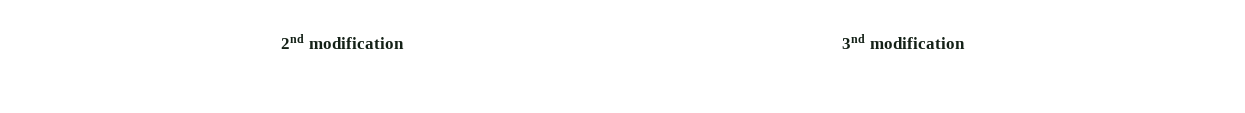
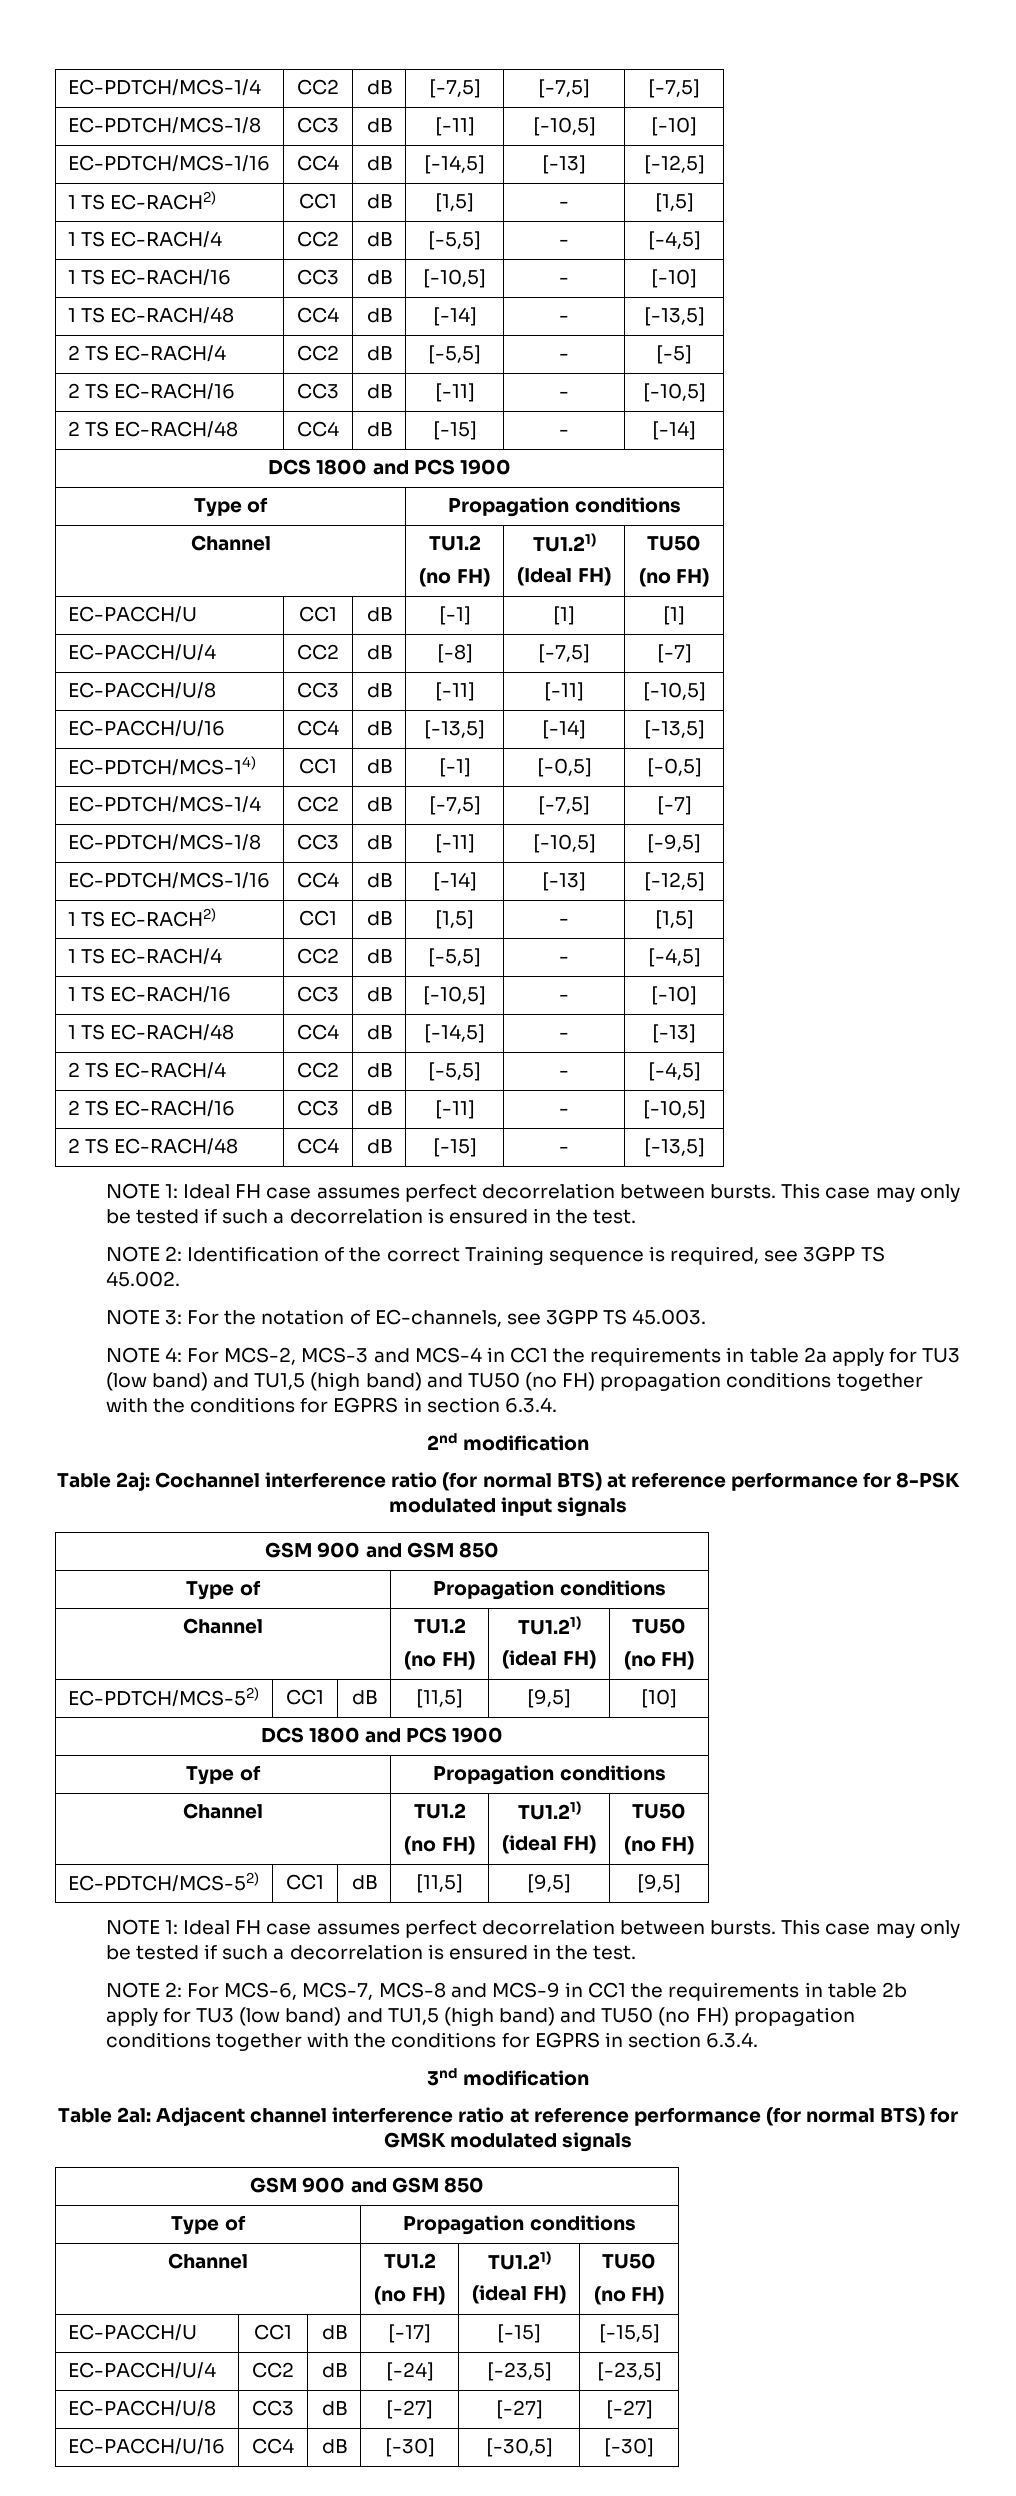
+ EC-PDTCH/MCS-1/4 | CC2 | dB | [-7,5] | [-7,5] | [-7,5]
+ EC-PDTCH/MCS-1/8 | CC3 | dB | [-11] | [-10,5] | [-10]
+ EC-PDTCH/MCS-1/16 | CC4 | dB | [-14,5] | [-13] | [-12,5]
+ 1 TS EC-RACH2) | CC1 | dB | [1,5] | - | [1,5]
+ 1 TS EC-RACH/4 | CC2 | dB | [-5,5] | - | [-4,5]
+ 1 TS EC-RACH/16 | CC3 | dB | [-10,5] | - | [-10]
+ 1 TS EC-RACH/48 | CC4 | dB | [-14] | - | [-13,5]
+ 2 TS EC-RACH/4 | CC2 | dB | [-5,5] | - | [-5]
+ 2 TS EC-RACH/16 | CC3 | dB | [-11] | - | [-10,5]
+ 2 TS EC-RACH/48 | CC4 | dB | [-15] | - | [-14]
+ DCS 1800 and PCS 1900
+ Type of | Propagation conditions
+ Channel | TU1.2
+ (no FH) | TU1.21)
+ (Ideal FH) | TU50
+ (no FH)
+ EC-PACCH/U | CC1 | dB | [-1] | [1] | [1]
+ EC-PACCH/U/4 | CC2 | dB | [-8] | [-7,5] | [-7]
+ EC-PACCH/U/8 | CC3 | dB | [-11] | [-11] | [-10,5]
+ EC-PACCH/U/16 | CC4 | dB | [-13,5] | [-14] | [-13,5]
+ EC-PDTCH/MCS-14) | CC1 | dB | [-1] | [-0,5] | [-0,5]
+ EC-PDTCH/MCS-1/4 | CC2 | dB | [-7,5] | [-7,5] | [-7]
+ EC-PDTCH/MCS-1/8 | CC3 | dB | [-11] | [-10,5] | [-9,5]
+ EC-PDTCH/MCS-1/16 | CC4 | dB | [-14] | [-13] | [-12,5]
+ 1 TS EC-RACH2) | CC1 | dB | [1,5] | - | [1,5]
+ 1 TS EC-RACH/4 | CC2 | dB | [-5,5] | - | [-4,5]
+ 1 TS EC-RACH/16 | CC3 | dB | [-10,5] | - | [-10]
+ 1 TS EC-RACH/48 | CC4 | dB | [-14,5] | - | [-13]
+ 2 TS EC-RACH/4 | CC2 | dB | [-5,5] | - | [-4,5]
+ 2 TS EC-RACH/16 | CC3 | dB | [-11] | - | [-10,5]
+ 2 TS EC-RACH/48 | CC4 | dB | [-15] | - | [-13,5]
+ NOTE 1: Ideal FH case assumes perfect decorrelation between bursts. This case may only be tested if such a decorrelation is ensured in the test.
+ NOTE 2: Identification of the correct Training sequence is required, see 3GPP TS 45.002.
+ NOTE 3: For the notation of EC-channels, see 3GPP TS 45.003.
+ NOTE 4: For MCS-2, MCS-3 and MCS-4 in CC1 the requirements in table 2a apply for TU3 (low band) and TU1,5 (high band) and TU50 (no FH) propagation conditions together with the conditions for EGPRS in section 6.3.4.
  2nd modification
+ Table 2aj: Cochannel interference ratio (for normal BTS) at reference performance for 8-PSK modulated input signals
+ GSM 900 and GSM 850
+ Type of | Propagation conditions
+ Channel | TU1.2
+ (no FH) | TU1.21)
+ (ideal FH) | TU50
+ (no FH)
+ EC-PDTCH/MCS-52) | CC1 | dB | [11,5] | [9,5] | [10]
+ DCS 1800 and PCS 1900
+ Type of | Propagation conditions
+ Channel | TU1.2
+ (no FH) | TU1.21)
+ (ideal FH) | TU50
+ (no FH)
+ EC-PDTCH/MCS-52) | CC1 | dB | [11,5] | [9,5] | [9,5]
+ NOTE 1: Ideal FH case assumes perfect decorrelation between bursts. This case may only be tested if such a decorrelation is ensured in the test.
+ NOTE 2: For MCS-6, MCS-7, MCS-8 and MCS-9 in CC1 the requirements in table 2b apply for TU3 (low band) and TU1,5 (high band) and TU50 (no FH) propagation conditions together with the conditions for EGPRS in section 6.3.4.
  3nd modification
+ Table 2al: Adjacent channel interference ratio at reference performance (for normal BTS) for GMSK modulated signals
+ GSM 900 and GSM 850
+ Type of | Propagation conditions
+ Channel | TU1.2
+ (no FH) | TU1.21)
+ (ideal FH) | TU50
+ (no FH)
+ EC-PACCH/U | CC1 | dB | [-17] | [-15] | [-15,5]
+ EC-PACCH/U/4 | CC2 | dB | [-24] | [-23,5] | [-23,5]
+ EC-PACCH/U/8 | CC3 | dB | [-27] | [-27] | [-27]
+ EC-PACCH/U/16 | CC4 | dB | [-30] | [-30,5] | [-30]

